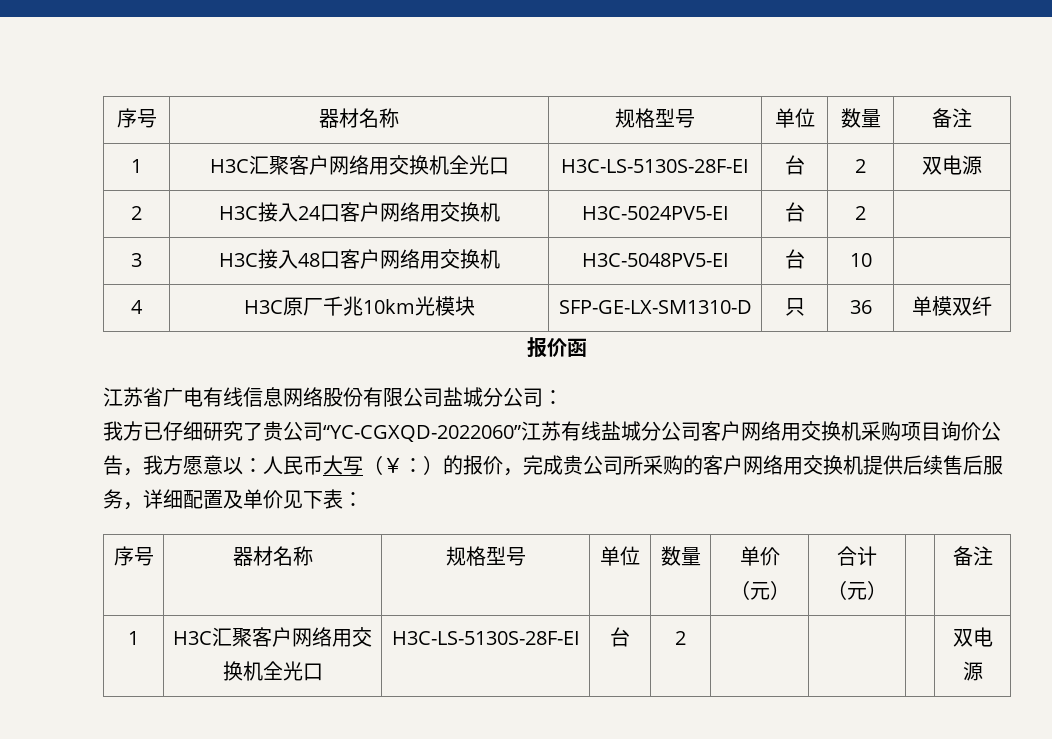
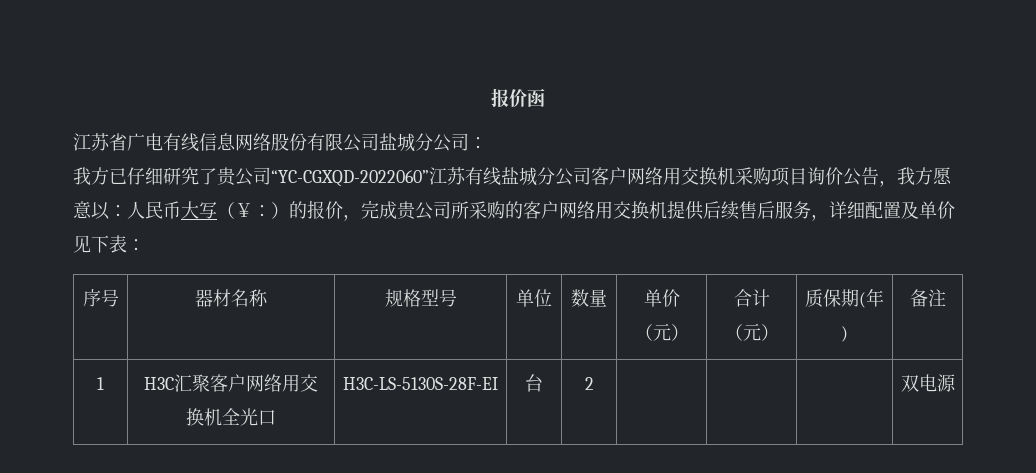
- 序号 | 器材名称 | 规格型号 | 单位 | 数量 | 备注
- 1 | H3C汇聚客户网络用交换机全光口 | H3C-LS-5130S-28F-EI | 台 | 2 | 双电源
- 2 | H3C接入24口客户网络用交换机 | H3C-5024PV5-EI | 台 | 2 |
- 3 | H3C接入48口客户网络用交换机 | H3C-5048PV5-EI | 台 | 10 |
- 4 | H3C原厂千兆10km光模块 | SFP-GE-LX-SM1310-D | 只 | 36 | 单模双纤
- 序号 | 器材名称 | 规格型号 | 单位 | 数量 | 单价（元） | 合计（元） | | 备注
+ 序号 | 器材名称 | 规格型号 | 单位 | 数量 | 单价（元） | 合计（元） | 质保期(年) | 备注

